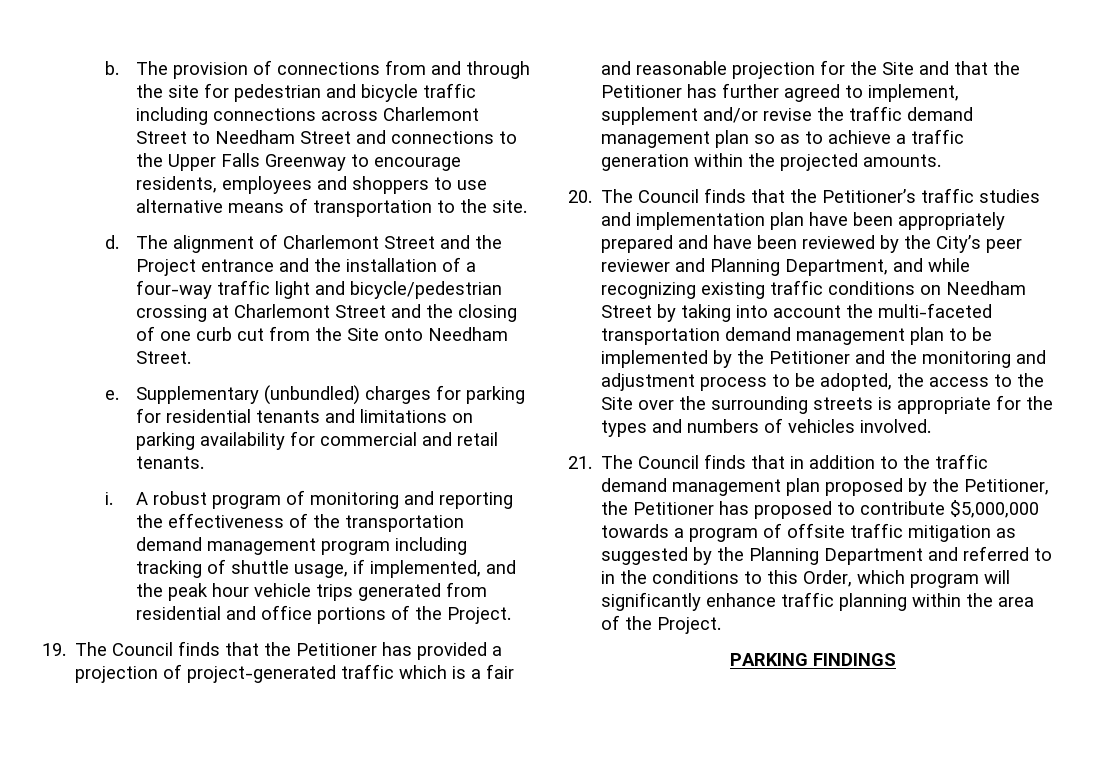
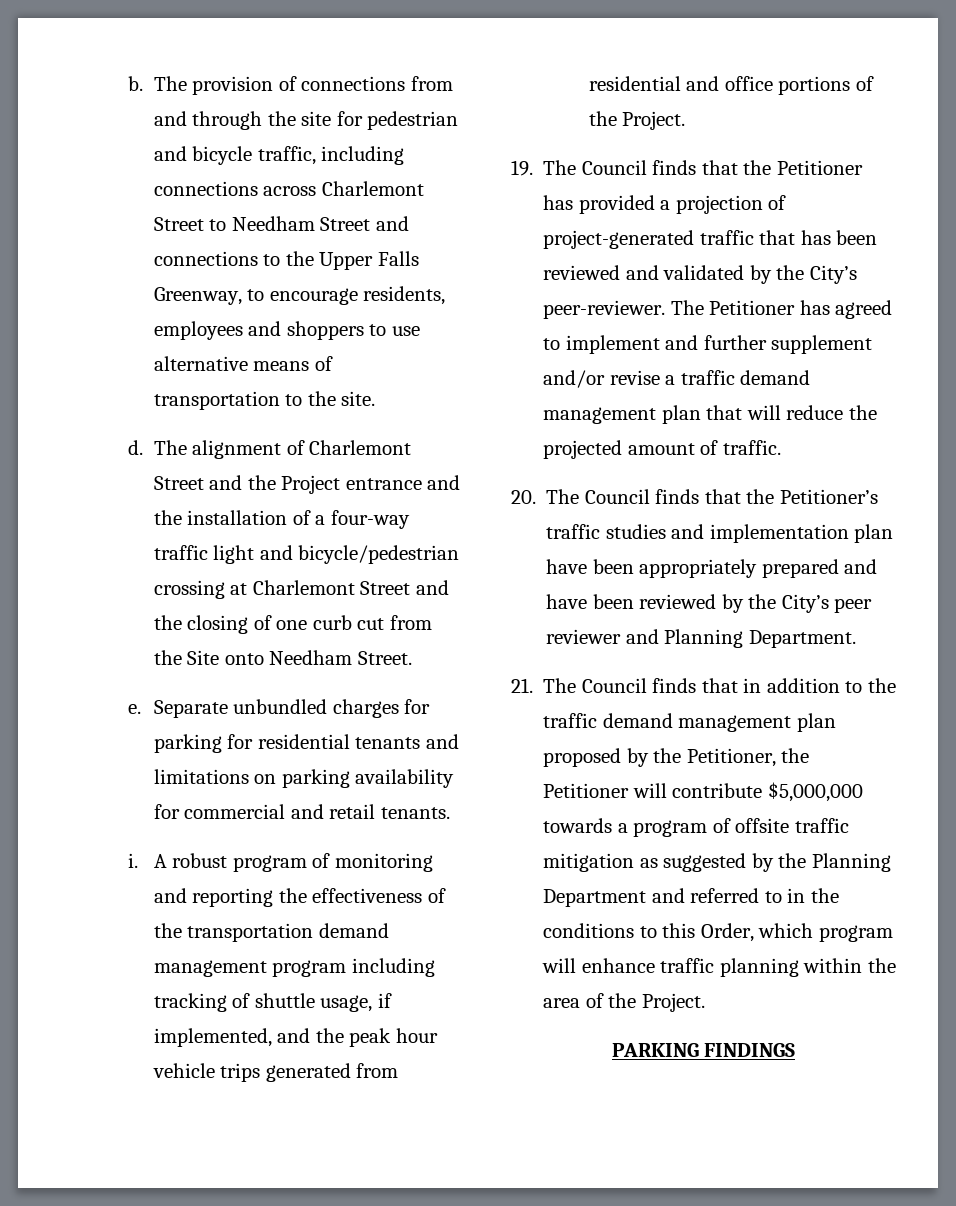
- The provision of connections from and through the site for pedestrian and bicycle traffic including connections across Charlemont Street to Needham Street and connections to the Upper Falls Greenway to encourage residents, employees and shoppers to use alternative means of transportation to the site.
+ The provision of connections from and through the site for pedestrian and bicycle traffic, including connections across Charlemont Street to Needham Street and connections to the Upper Falls Greenway, to encourage residents, employees and shoppers to use alternative means of transportation to the site.
- Supplementary (unbundled) charges for parking for residential tenants and limitations on parking availability for commercial and retail tenants.
+ Separate unbundled charges for parking for residential tenants and limitations on parking availability for commercial and retail tenants.
- 19. The Council finds that the Petitioner has provided a projection of project-generated traffic which is a fair and reasonable projection for the Site and that the Petitioner has further agreed to implement, supplement and/or revise the traffic demand management plan so as to achieve a traffic generation within the projected amounts.
+ 19. The Council finds that the Petitioner has provided a projection of project-generated traffic that has been reviewed and validated by the City’s peer-reviewer. The Petitioner has agreed to implement and further supplement and/or revise a traffic demand management plan that will reduce the projected amount of traffic.
- 20. The Council finds that the Petitioner’s traffic studies and implementation plan have been appropriately prepared and have been reviewed by the City’s peer reviewer and Planning Department, and while recognizing existing traffic conditions on Needham Street by taking into account the multi-faceted transportation demand management plan to be implemented by the Petitioner and the monitoring and adjustment process to be adopted, the access to the Site over the surrounding streets is appropriate for the types and numbers of vehicles involved.
+ 20. The Council finds that the Petitioner’s traffic studies and implementation plan have been appropriately prepared and have been reviewed by the City’s peer reviewer and Planning Department.
- 21. The Council finds that in addition to the traffic demand management plan proposed by the Petitioner, the Petitioner has proposed to contribute $5,000,000 towards a program of offsite traffic mitigation as suggested by the Planning Department and referred to in the conditions to this Order, which program will significantly enhance traffic planning within the area of the Project.
+ 21. The Council finds that in addition to the traffic demand management plan proposed by the Petitioner, the Petitioner will contribute $5,000,000 towards a program of offsite traffic mitigation as suggested by the Planning Department and referred to in the conditions to this Order, which program will enhance traffic planning within the area of the Project.

